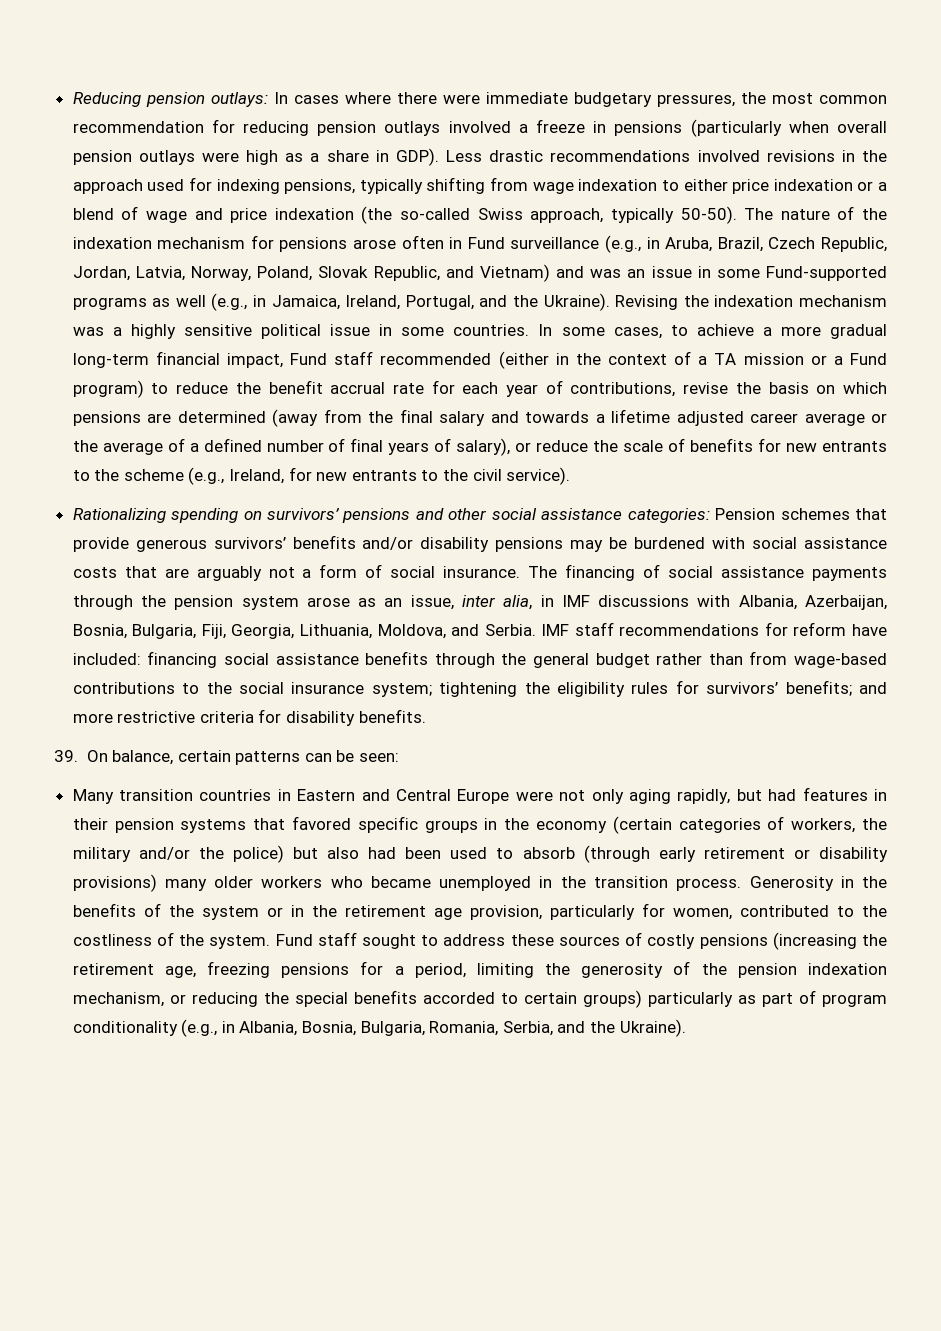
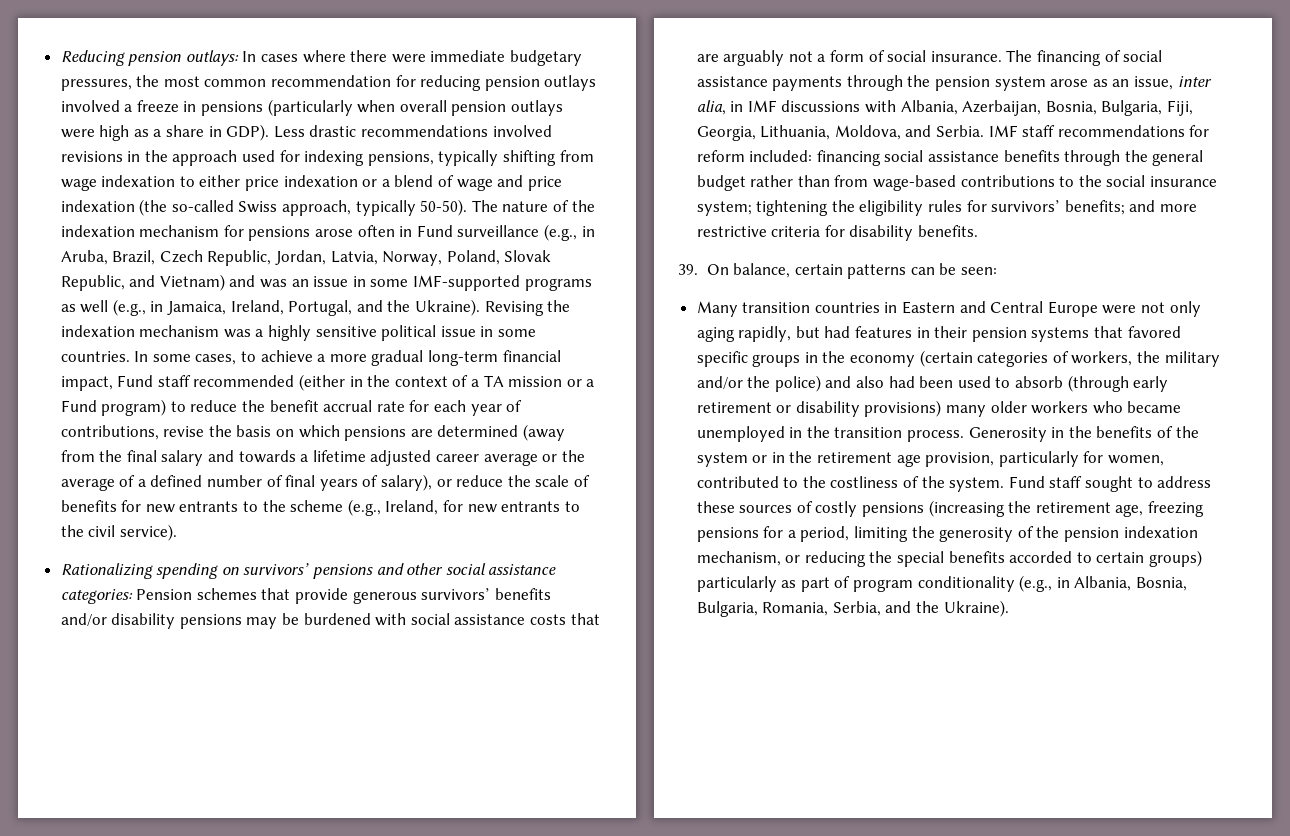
- The nature of the indexation mechanism for pensions arose often in Fund surveillance (e.g., in Aruba, Brazil, Czech Republic, Jordan, Latvia, Norway, Poland, Slovak Republic, and Vietnam) and was an issue in some Fund-supported programs as well (e.g., in Jamaica, Ireland, Portugal, and the Ukraine).
+ The nature of the indexation mechanism for pensions arose often in Fund surveillance (e.g., in Aruba, Brazil, Czech Republic, Jordan, Latvia, Norway, Poland, Slovak Republic, and Vietnam) and was an issue in some IMF-supported programs as well (e.g., in Jamaica, Ireland, Portugal, and the Ukraine).
- IMF staff recommendations for reform have included: financing social assistance benefits through the general budget rather than from wage-based contributions to the social insurance system; tightening the eligibility rules for survivors’ benefits; and more restrictive criteria for disability benefits.
+ IMF staff recommendations for reform included: financing social assistance benefits through the general budget rather than from wage-based contributions to the social insurance system; tightening the eligibility rules for survivors’ benefits; and more restrictive criteria for disability benefits.
- Many transition countries in Eastern and Central Europe were not only aging rapidly, but had features in their pension systems that favored specific groups in the economy (certain categories of workers, the military and/or the police) but also had been used to absorb (through early retirement or disability provisions) many older workers who became unemployed in the transition process.
+ Many transition countries in Eastern and Central Europe were not only aging rapidly, but had features in their pension systems that favored specific groups in the economy (certain categories of workers, the military and/or the police) and also had been used to absorb (through early retirement or disability provisions) many older workers who became unemployed in the transition process.

